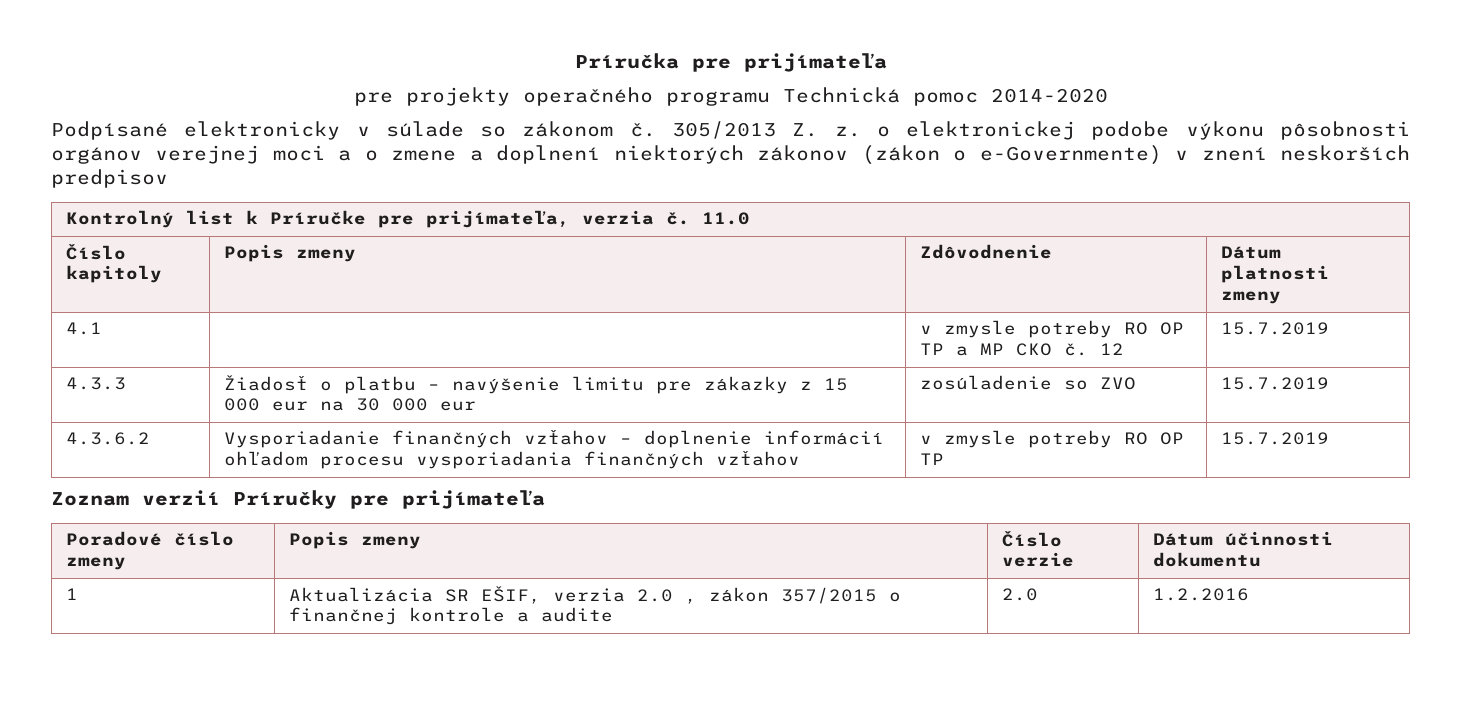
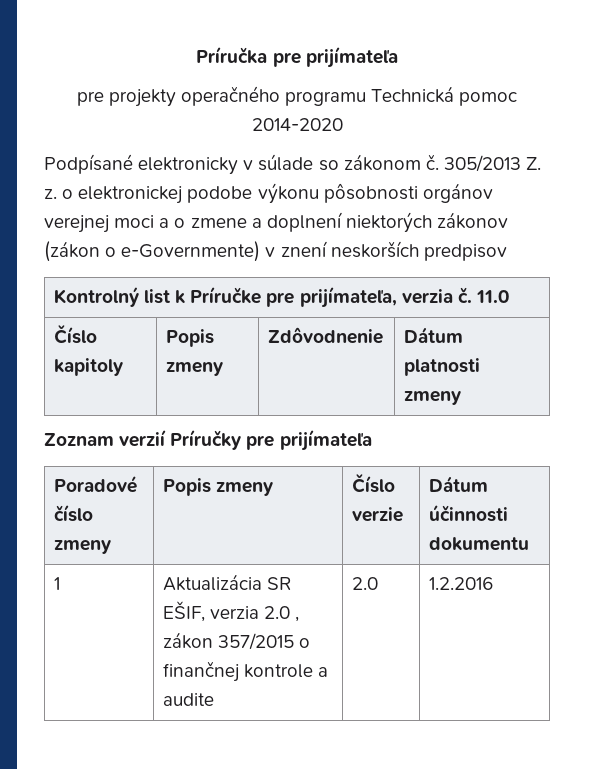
- 4.1 | | v zmysle potreby RO OP TP a MP CKO č. 12 | 15.7.2019
- 4.3.3 | Žiadosť o platbu – navýšenie limitu pre zákazky z 15 000 eur na 30 000 eur | zosúladenie so ZVO | 15.7.2019
- 4.3.6.2 | Vysporiadanie finančných vzťahov – doplnenie informácií ohľadom procesu vysporiadania finančných vzťahov | v zmysle potreby RO OP TP | 15.7.2019

